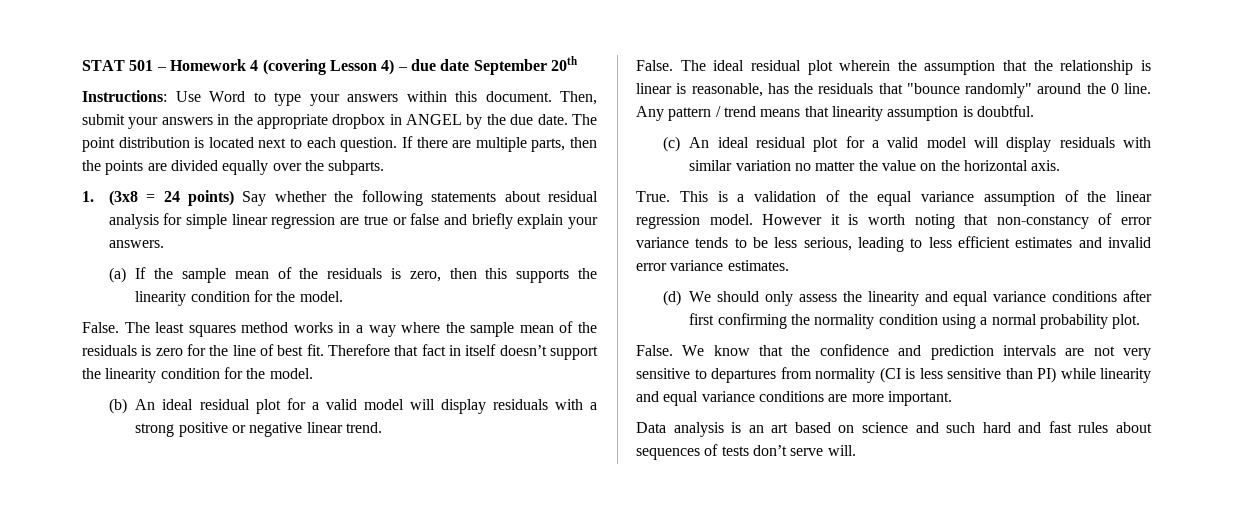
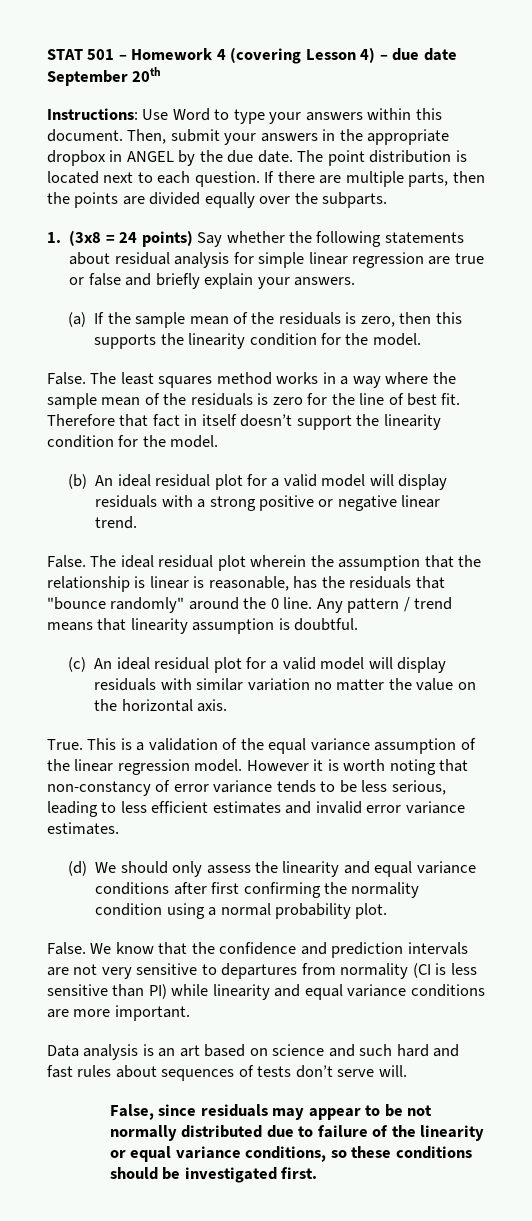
+ False, since residuals may appear to be not normally distributed due to failure of the linearity or equal variance conditions, so these conditions should be investigated first.

